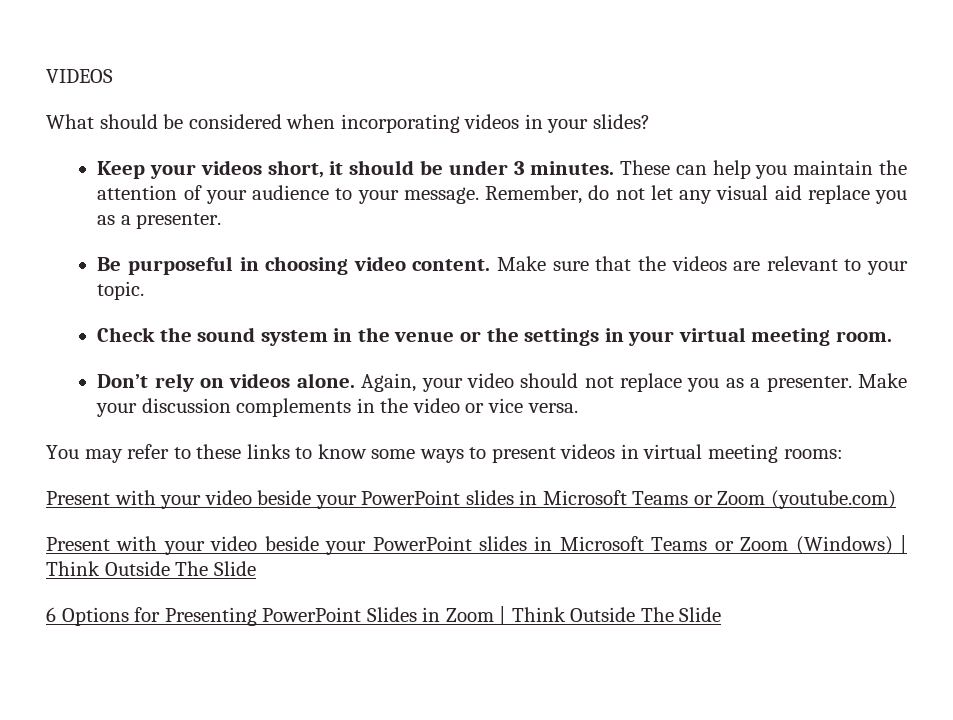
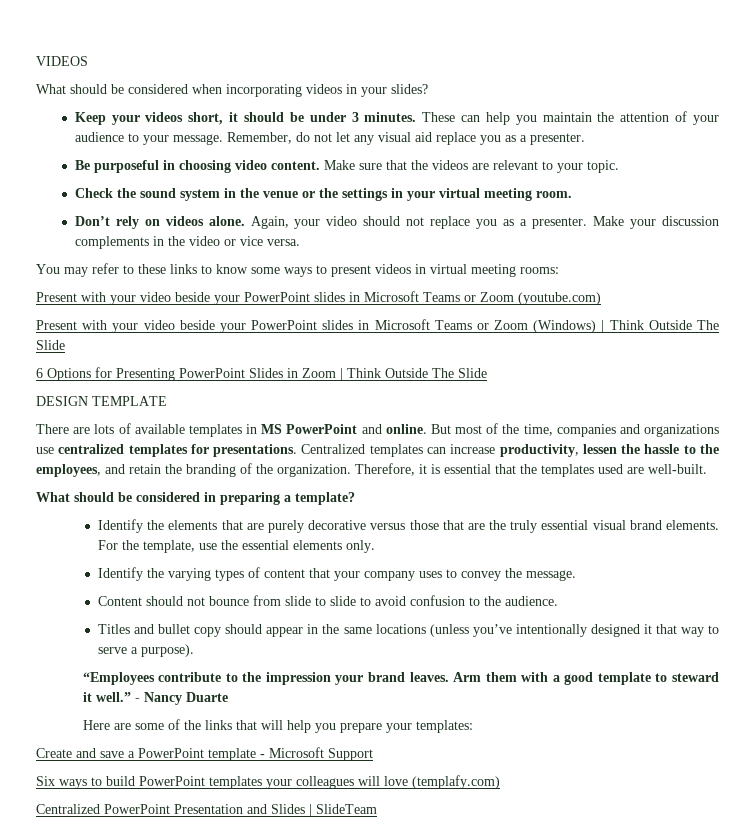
+ DESIGN TEMPLATE
+ There are lots of available templates in MS PowerPoint and online. But most of the time, companies and organizations use centralized templates for presentations. Centralized templates can increase productivity, lessen the hassle to the employees, and retain the branding of the organization. Therefore, it is essential that the templates used are well-built.
+ What should be considered in preparing a template?
+ Identify the elements that are purely decorative versus those that are the truly essential visual brand elements. For the template, use the essential elements only.
+ Identify the varying types of content that your company uses to convey the message.
+ Content should not bounce from slide to slide to avoid confusion to the audience.
+ Titles and bullet copy should appear in the same locations (unless you’ve intentionally designed it that way to serve a purpose).
+ “Employees contribute to the impression your brand leaves. Arm them with a good template to steward it well.” - Nancy Duarte
+ Here are some of the links that will help you prepare your templates:
+ Create and save a PowerPoint template - Microsoft Support
+ Six ways to build PowerPoint templates your colleagues will love (templafy.com)
+ Centralized PowerPoint Presentation and Slides | SlideTeam

